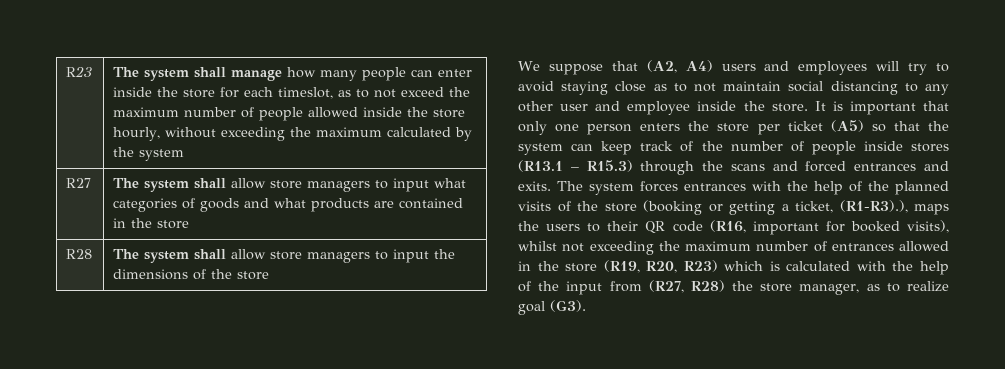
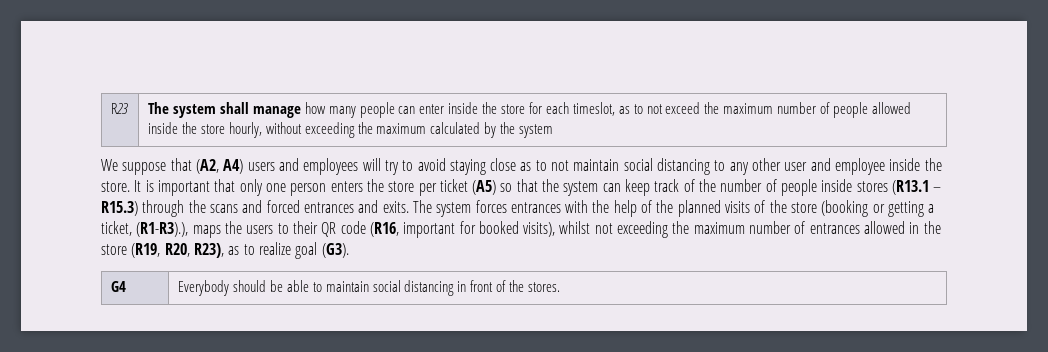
- R27 | The system shall allow store managers to input what categories of goods and what products are contained in the store
- R28 | The system shall allow store managers to input the dimensions of the store
- The system forces entrances with the help of the planned visits of the store (booking or getting a ticket, (R1-R3).), maps the users to their QR code (R16, important for booked visits), whilst not exceeding the maximum number of entrances allowed in the store (R19, R20, R23) which is calculated with the help of the input from (R27, R28) the store manager, as to realize goal (G3).
+ The system forces entrances with the help of the planned visits of the store (booking or getting a ticket, (R1-R3).), maps the users to their QR code (R16, important for booked visits), whilst not exceeding the maximum number of entrances allowed in the store (R19, R20, R23), as to realize goal (G3).
+ G4 | Everybody should be able to maintain social distancing in front of the stores.

